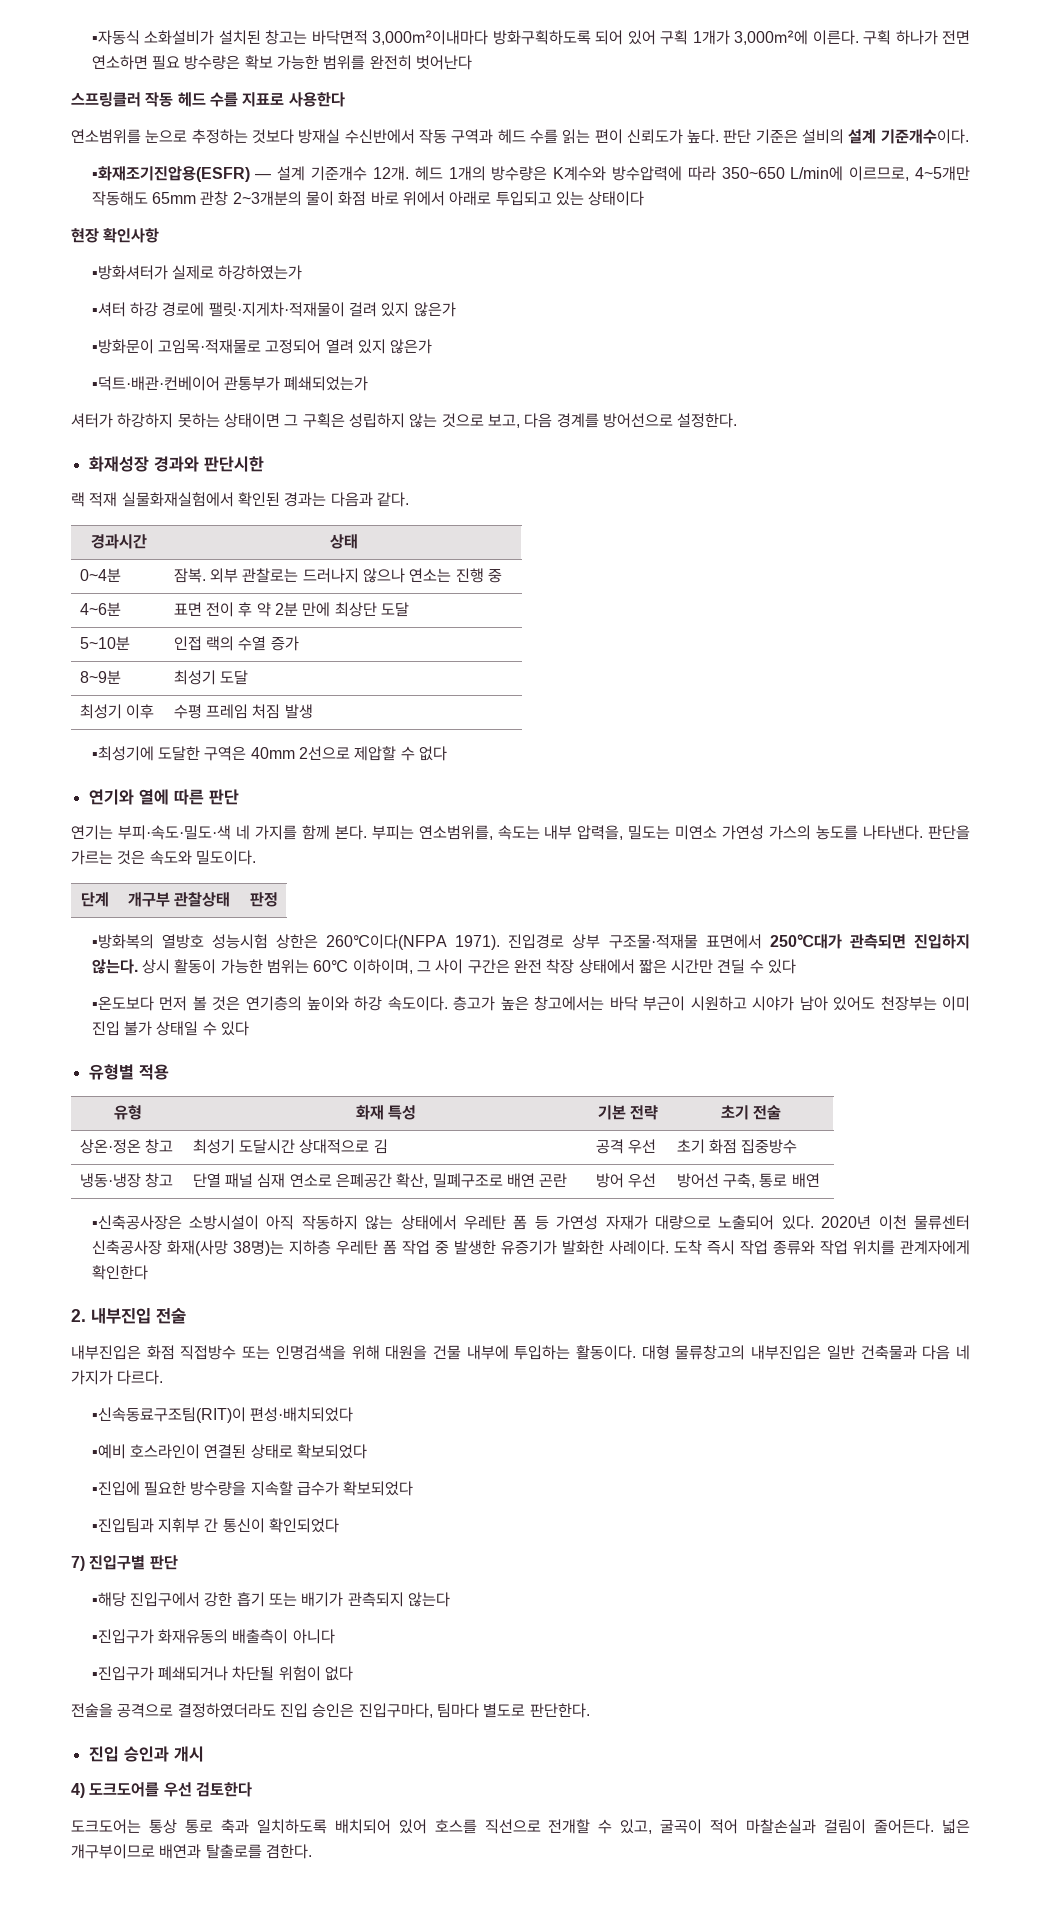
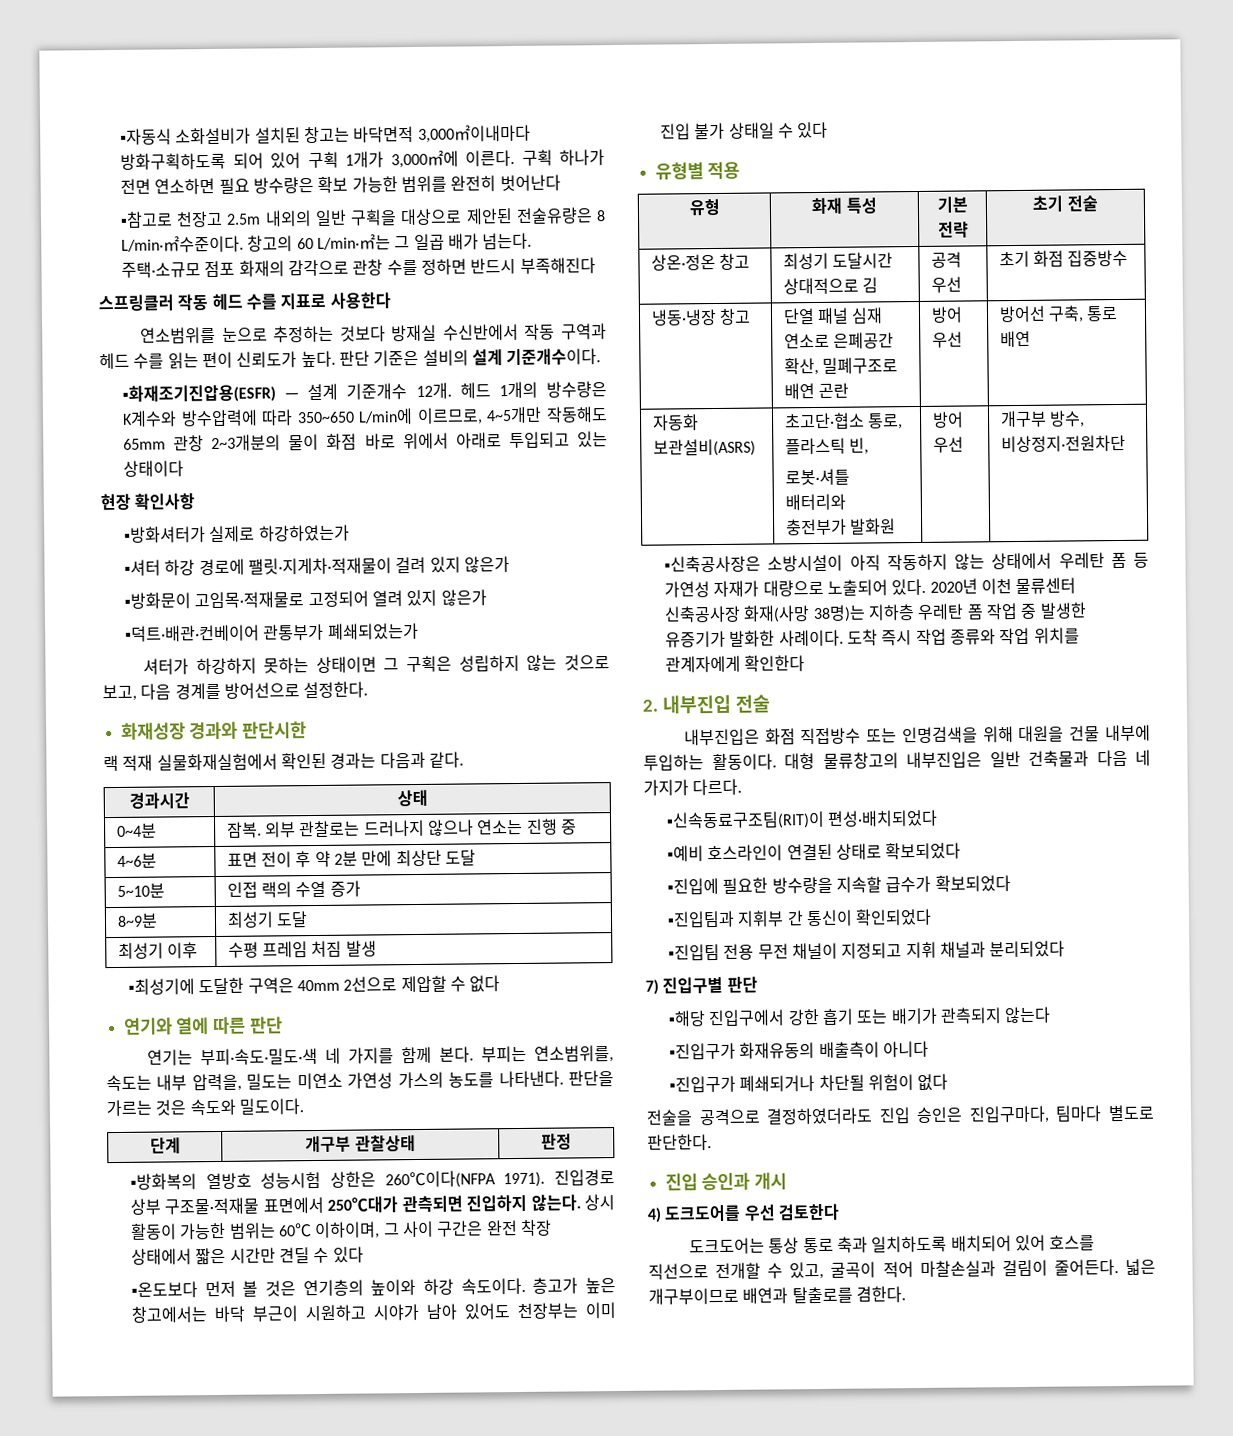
+ ▪참고로 천장고 2.5m 내외의 일반 구획을 대상으로 제안된 전술유량은 8 L/min·㎡수준이다. 창고의 60 L/min·㎡는 그 일곱 배가 넘는다. 주택·소규모 점포 화재의 감각으로 관창 수를 정하면 반드시 부족해진다
+ 자동화 보관설비(ASRS) | 초고단·협소 통로, 플라스틱 빈,
+ 로봇·셔틀 배터리와 충전부가 발화원 | 방어 우선 | 개구부 방수, 비상정지·전원차단
+ ▪진입팀 전용 무전 채널이 지정되고 지휘 채널과 분리되었다

